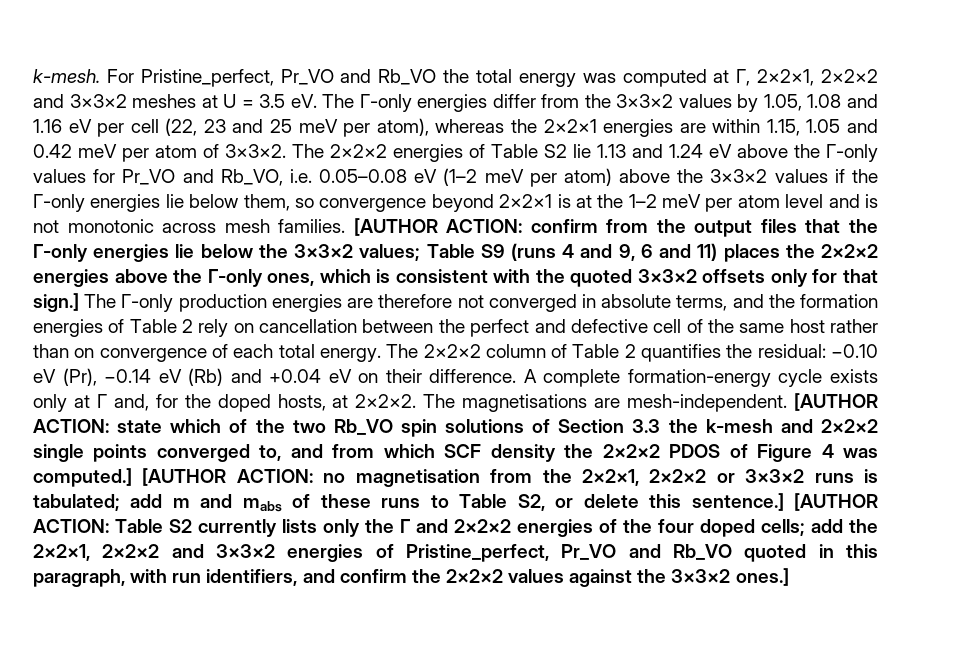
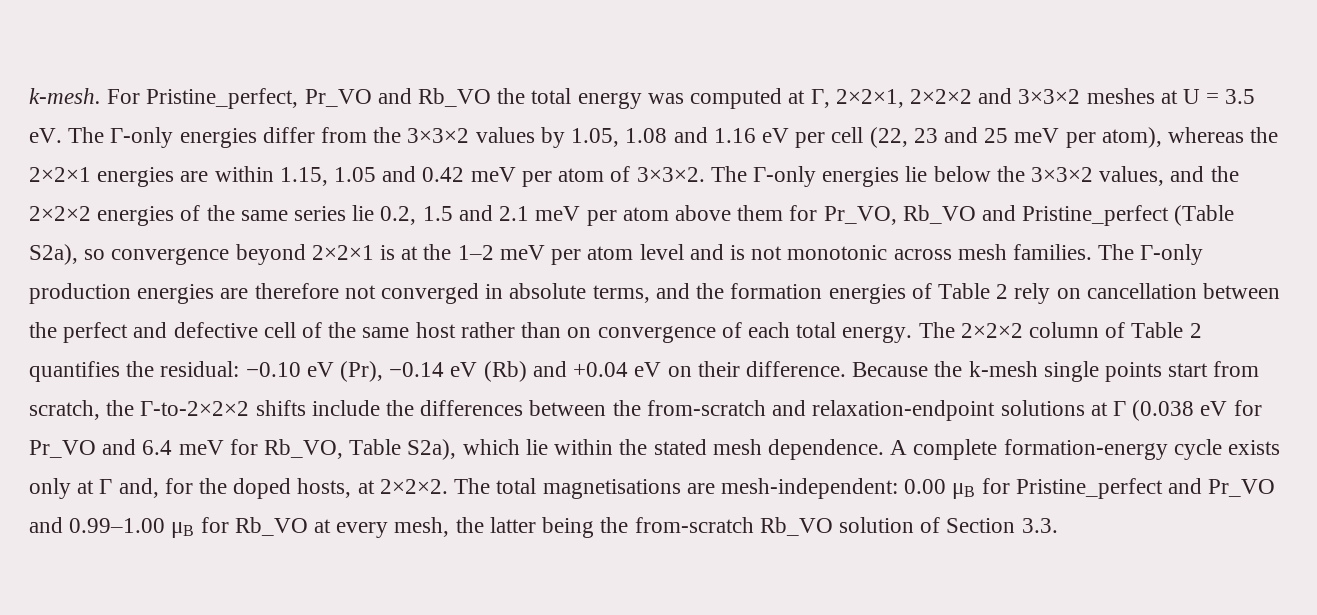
- The 2×2×2 energies of Table S2 lie 1.13 and 1.24 eV above the Γ-only values for Pr_VO and Rb_VO, i.e. 0.05–0.08 eV (1–2 meV per atom) above the 3×3×2 values if the Γ-only energies lie below them, so convergence beyond 2×2×1 is at the 1–2 meV per atom level and is not monotonic across mesh families.
+ The Γ-only energies lie below the 3×3×2 values, and the 2×2×2 energies of the same series lie 0.2, 1.5 and 2.1 meV per atom above them for Pr_VO, Rb_VO and Pristine_perfect (Table S2a), so convergence beyond 2×2×1 is at the 1–2 meV per atom level and is not monotonic across mesh families.
- [AUTHOR ACTION: confirm from the output files that the Γ-only energies lie below the 3×3×2 values; Table S9 (runs 4 and 9, 6 and 11) places the 2×2×2 energies above the Γ-only ones, which is consistent with the quoted 3×3×2 offsets only for that sign.]
+ Because the k-mesh single points start from scratch, the Γ-to-2×2×2 shifts include the differences between the from-scratch and relaxation-endpoint solutions at Γ (0.038 eV for Pr_VO and 6.4 meV for Rb_VO, Table S2a), which lie within the stated mesh dependence.
- The magnetisations are mesh-independent. [AUTHOR ACTION: state which of the two Rb_VO spin solutions of Section 3.3 the k-mesh and 2×2×2 single points converged to, and from which SCF density the 2×2×2 PDOS of Figure 4 was computed.] [AUTHOR ACTION: no magnetisation from the 2×2×1, 2×2×2 or 3×3×2 runs is tabulated; add m and mabs of these runs to Table S2, or delete this sentence.] [AUTHOR ACTION: Table S2 currently lists only the Γ and 2×2×2 energies of the four doped cells; add the 2×2×1, 2×2×2 and 3×3×2 energies of Pristine_perfect, Pr_VO and Rb_VO quoted in this paragraph, with run identifiers, and confirm the 2×2×2 values against the 3×3×2 ones.]
+ The total magnetisations are mesh-independent: 0.00 μB for Pristine_perfect and Pr_VO and 0.99–1.00 μB for Rb_VO at every mesh, the latter being the from-scratch Rb_VO solution of Section 3.3.

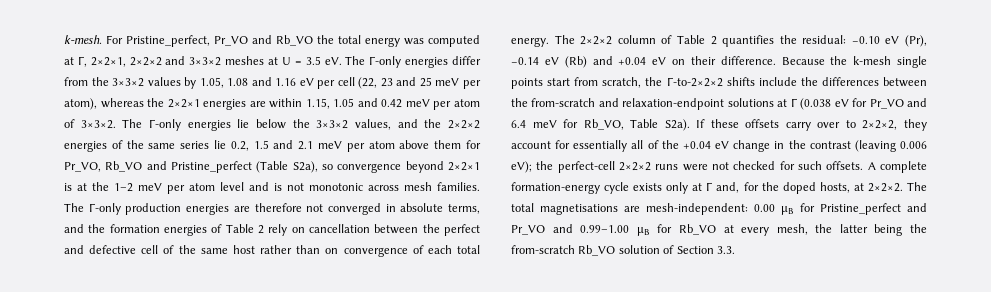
- Because the k-mesh single points start from scratch, the Γ-to-2×2×2 shifts include the differences between the from-scratch and relaxation-endpoint solutions at Γ (0.038 eV for Pr_VO and 6.4 meV for Rb_VO, Table S2a), which lie within the stated mesh dependence.
+ Because the k-mesh single points start from scratch, the Γ-to-2×2×2 shifts include the differences between the from-scratch and relaxation-endpoint solutions at Γ (0.038 eV for Pr_VO and 6.4 meV for Rb_VO, Table S2a). If these offsets carry over to 2×2×2, they account for essentially all of the +0.04 eV change in the contrast (leaving 0.006 eV); the perfect-cell 2×2×2 runs were not checked for such offsets.

